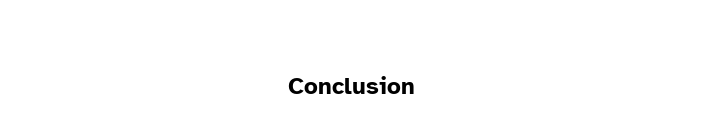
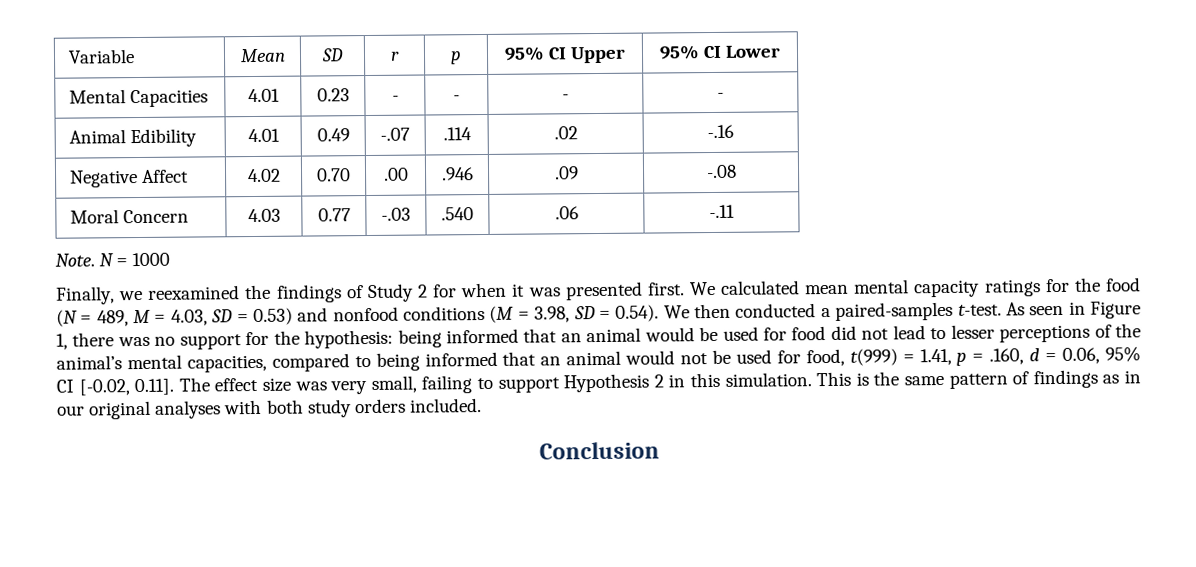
+ Variable | Mean | SD | r | p | 95% CI Upper | 95% CI Lower
+ Mental Capacities | 4.01 | 0.23 | - | - | - | -
+ Animal Edibility | 4.01 | 0.49 | -.07 | .114 | .02 | -.16
+ Negative Affect | 4.02 | 0.70 | .00 | .946 | .09 | -.08
+ Moral Concern | 4.03 | 0.77 | -.03 | .540 | .06 | -.11
+ Note. N = 1000
+ Finally, we reexamined the findings of Study 2 for when it was presented first. We calculated mean mental capacity ratings for the food (N = 489, M = 4.03, SD = 0.53) and nonfood conditions (M = 3.98, SD = 0.54). We then conducted a paired-samples t-test. As seen in Figure 1, there was no support for the hypothesis: being informed that an animal would be used for food did not lead to lesser perceptions of the animal’s mental capacities, compared to being informed that an animal would not be used for food, t(999) = 1.41, p = .160, d = 0.06, 95% CI [-0.02, 0.11]. The effect size was very small, failing to support Hypothesis 2 in this simulation. This is the same pattern of findings as in our original analyses with both study orders included.

